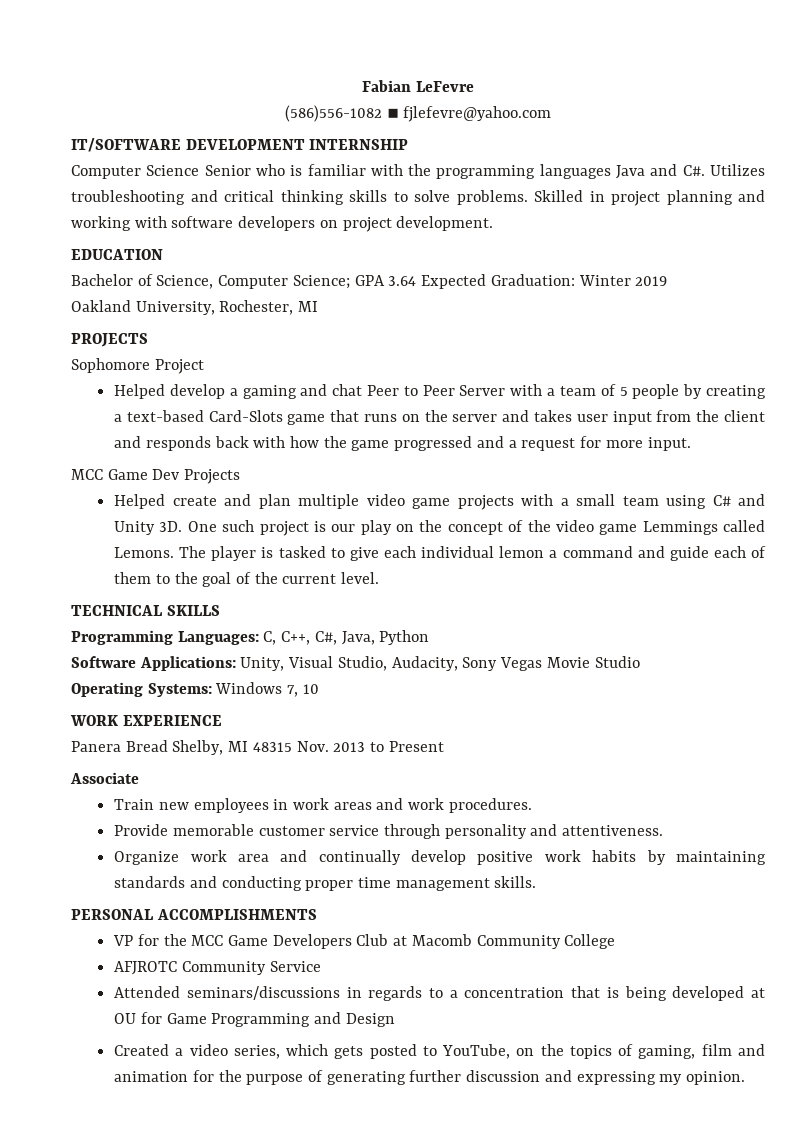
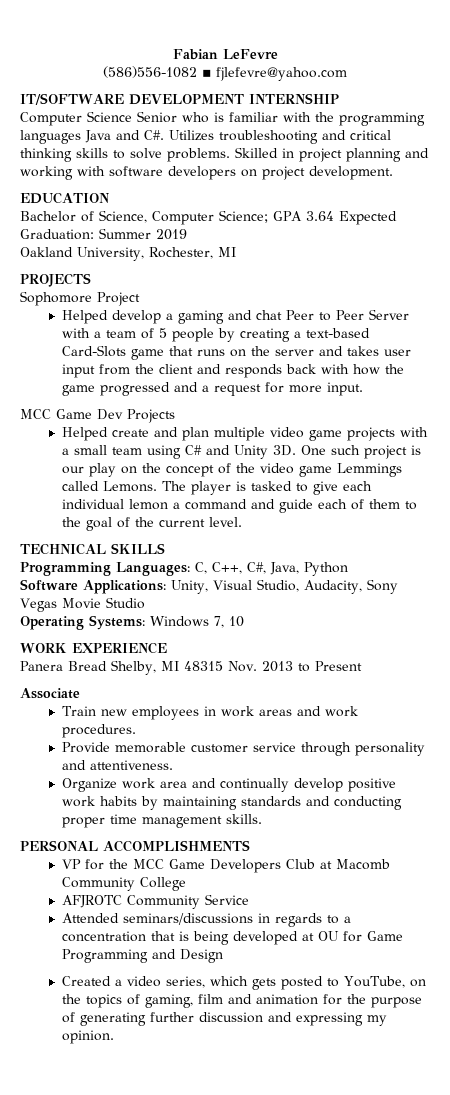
- Bachelor of Science, Computer Science; GPA 3.64 Expected Graduation: Winter 2019
+ Bachelor of Science, Computer Science; GPA 3.64 Expected Graduation: Summer 2019

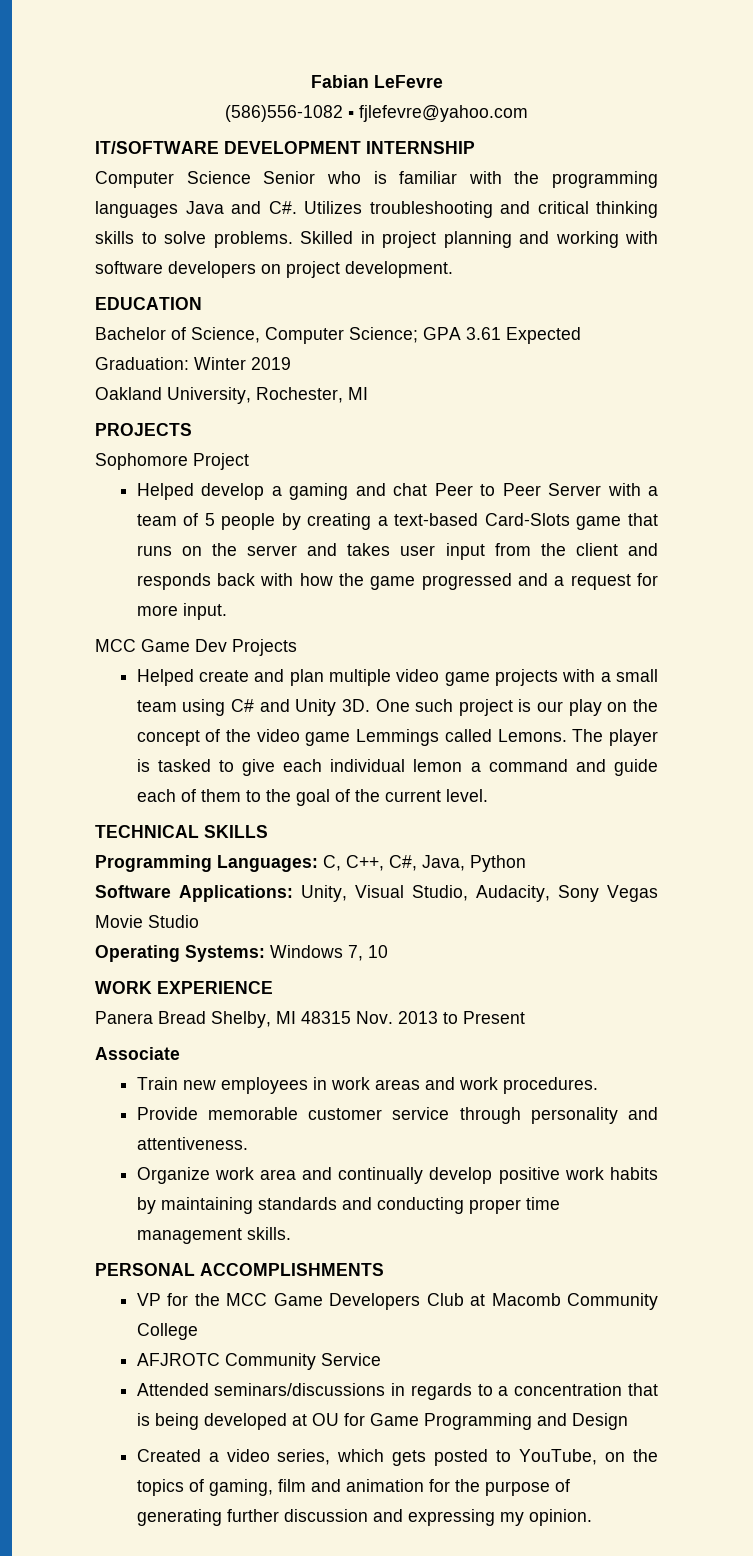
- Bachelor of Science, Computer Science; GPA 3.64 Expected Graduation: Summer 2019
+ Bachelor of Science, Computer Science; GPA 3.61 Expected Graduation: Winter 2019

